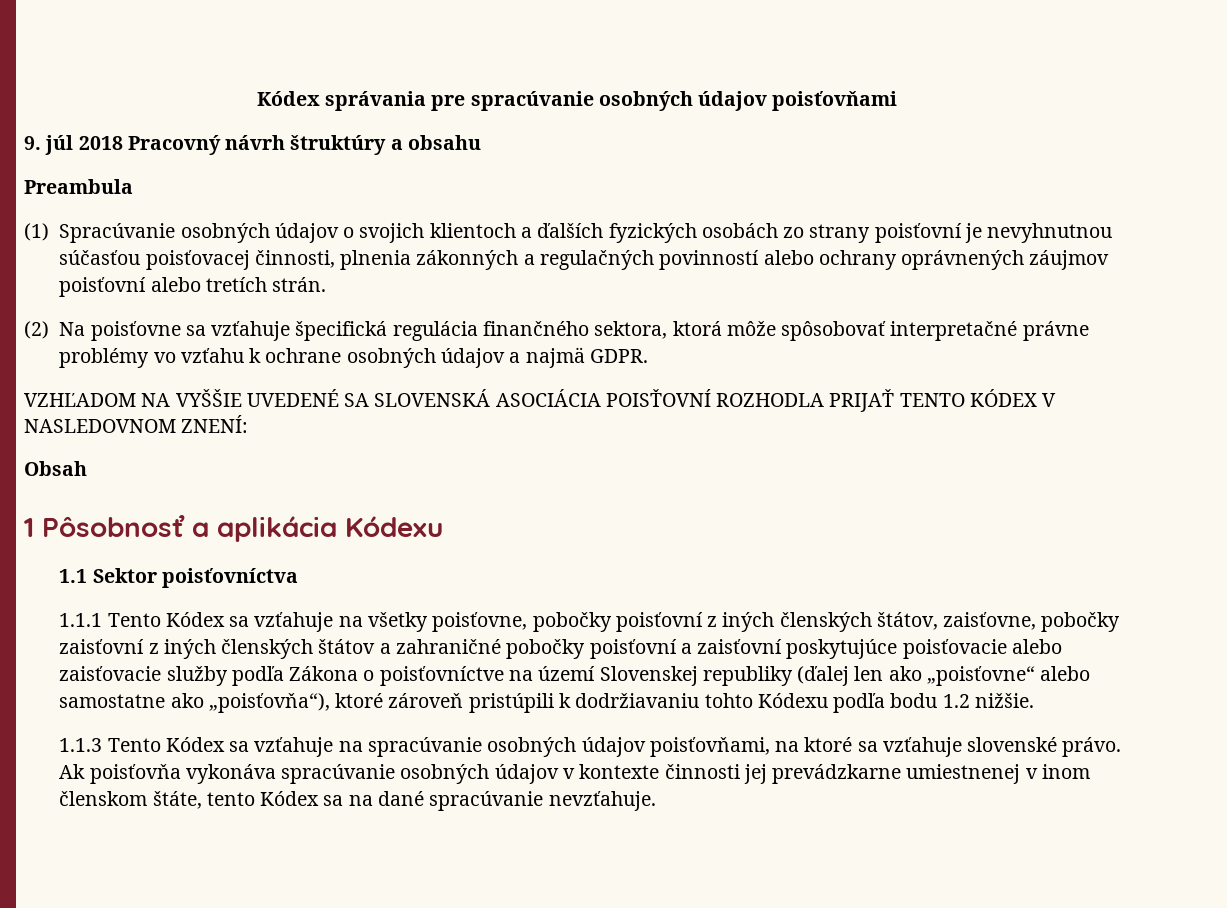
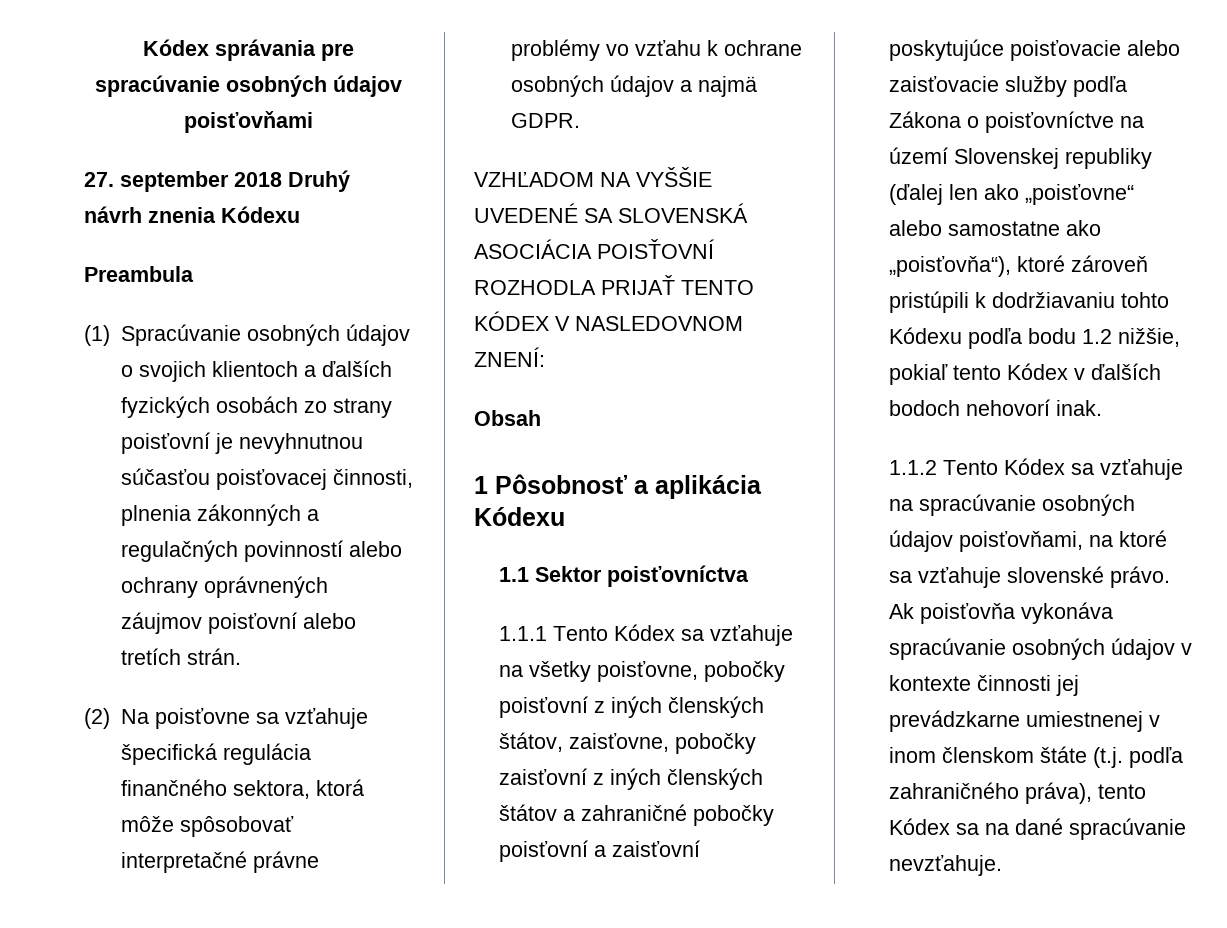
- 9. júl 2018 Pracovný návrh štruktúry a obsahu
+ 27. september 2018 Druhý návrh znenia Kódexu
- 1.1.1 Tento Kódex sa vzťahuje na všetky poisťovne, pobočky poisťovní z iných členských štátov, zaisťovne, pobočky zaisťovní z iných členských štátov a zahraničné pobočky poisťovní a zaisťovní poskytujúce poisťovacie alebo zaisťovacie služby podľa Zákona o poisťovníctve na území Slovenskej republiky (ďalej len ako „poisťovne“ alebo samostatne ako „poisťovňa“), ktoré zároveň pristúpili k dodržiavaniu tohto Kódexu podľa bodu 1.2 nižšie.
- 1.1.3 Tento Kódex sa vzťahuje na spracúvanie osobných údajov poisťovňami, na ktoré sa vzťahuje slovenské právo.
+ 1.1.1 Tento Kódex sa vzťahuje na všetky poisťovne, pobočky poisťovní z iných členských štátov, zaisťovne, pobočky zaisťovní z iných členských štátov a zahraničné pobočky poisťovní a zaisťovní poskytujúce poisťovacie alebo zaisťovacie služby podľa Zákona o poisťovníctve na území Slovenskej republiky (ďalej len ako „poisťovne“ alebo samostatne ako „poisťovňa“), ktoré zároveň pristúpili k dodržiavaniu tohto Kódexu podľa bodu 1.2 nižšie, pokiaľ tento Kódex v ďalších bodoch nehovorí inak.
+ 1.1.2 Tento Kódex sa vzťahuje na spracúvanie osobných údajov poisťovňami, na ktoré sa vzťahuje slovenské právo.
- Ak poisťovňa vykonáva spracúvanie osobných údajov v kontexte činnosti jej prevádzkarne umiestnenej v inom členskom štáte, tento Kódex sa na dané spracúvanie nevzťahuje.
+ Ak poisťovňa vykonáva spracúvanie osobných údajov v kontexte činnosti jej prevádzkarne umiestnenej v inom členskom štáte (t.j. podľa zahraničného práva), tento Kódex sa na dané spracúvanie nevzťahuje.

